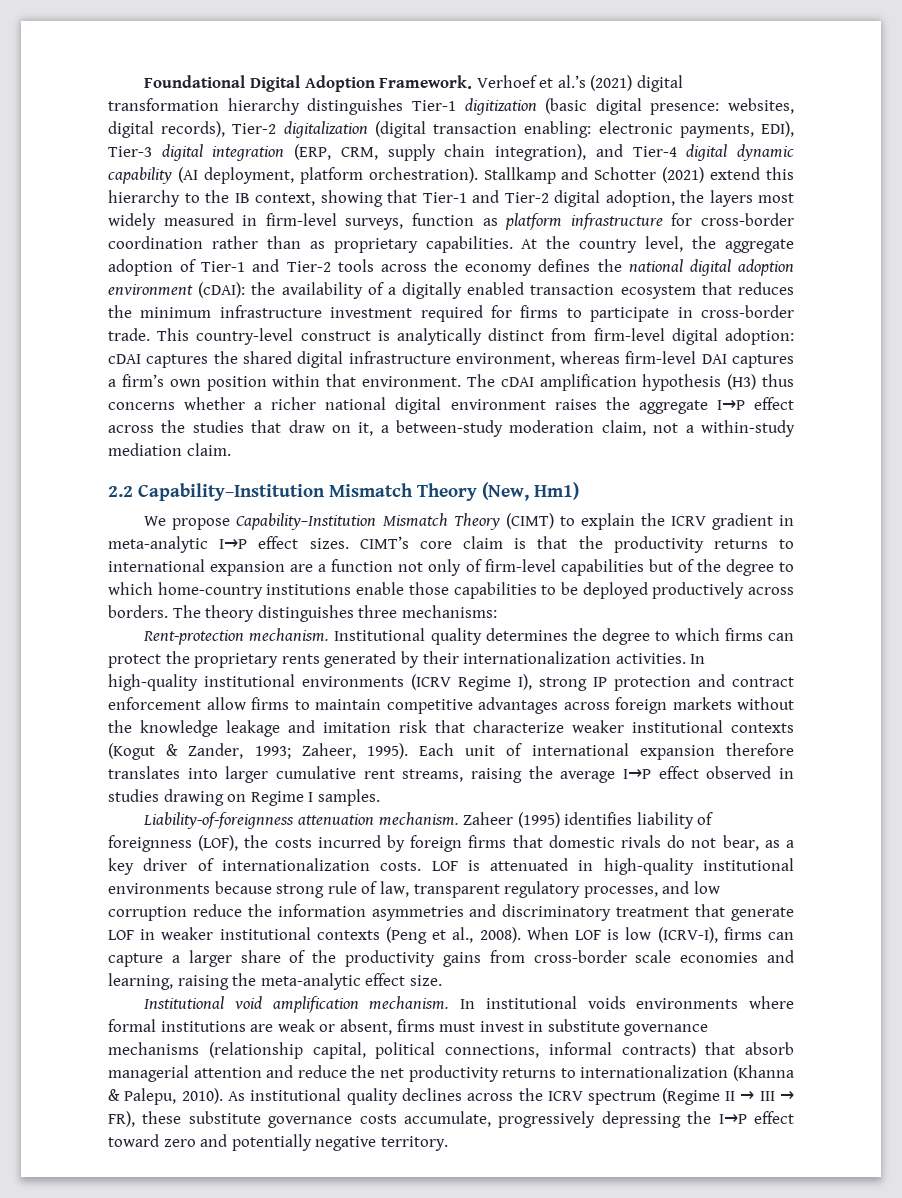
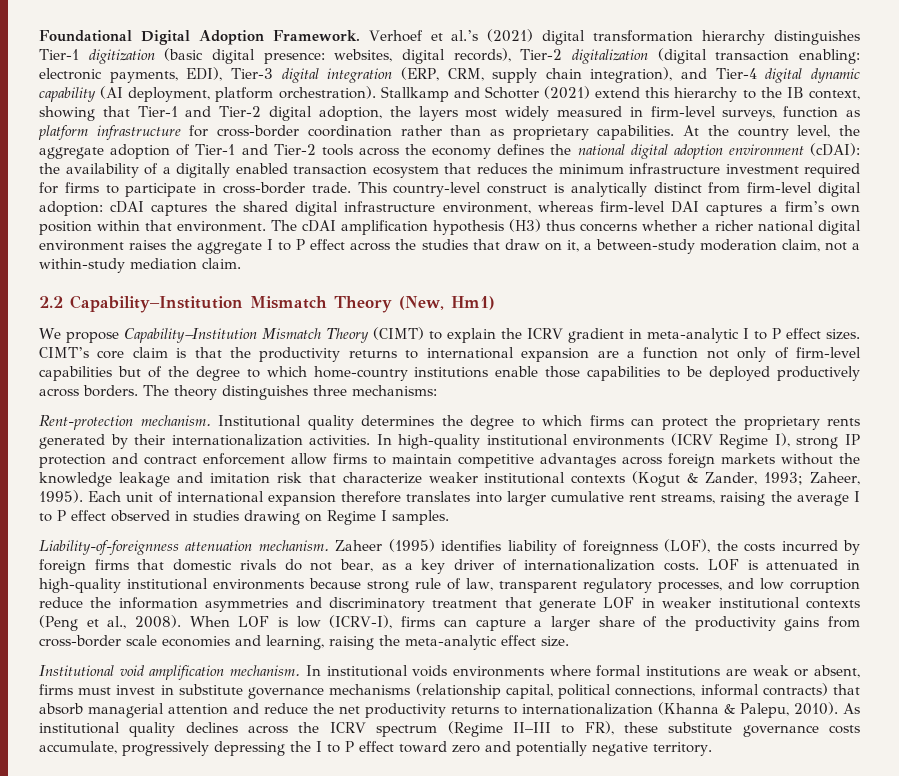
- The cDAI amplification hypothesis (H3) thus concerns whether a richer national digital environment raises the aggregate I→P effect across the studies that draw on it, a between-study moderation claim, not a within-study mediation claim.
+ The cDAI amplification hypothesis (H3) thus concerns whether a richer national digital environment raises the aggregate I to P effect across the studies that draw on it, a between-study moderation claim, not a within-study mediation claim.
- We propose Capability–Institution Mismatch Theory (CIMT) to explain the ICRV gradient in meta-analytic I→P effect sizes.
+ We propose Capability–Institution Mismatch Theory (CIMT) to explain the ICRV gradient in meta-analytic I to P effect sizes.
- Each unit of international expansion therefore translates into larger cumulative rent streams, raising the average I→P effect observed in studies drawing on Regime I samples.
+ Each unit of international expansion therefore translates into larger cumulative rent streams, raising the average I to P effect observed in studies drawing on Regime I samples.
- As institutional quality declines across the ICRV spectrum (Regime II → III → FR), these substitute governance costs accumulate, progressively depressing the I→P effect toward zero and potentially negative territory.
+ As institutional quality declines across the ICRV spectrum (Regime II–III to FR), these substitute governance costs accumulate, progressively depressing the I to P effect toward zero and potentially negative territory.

